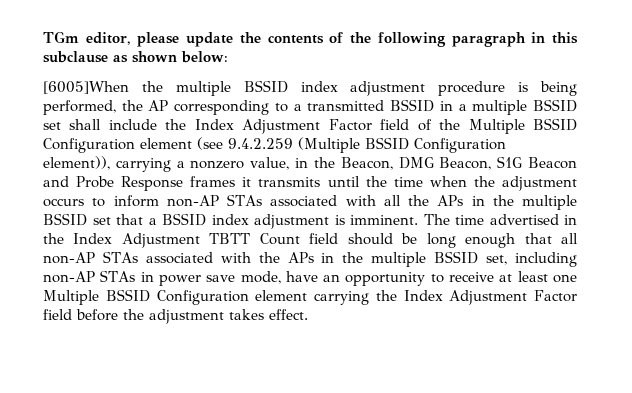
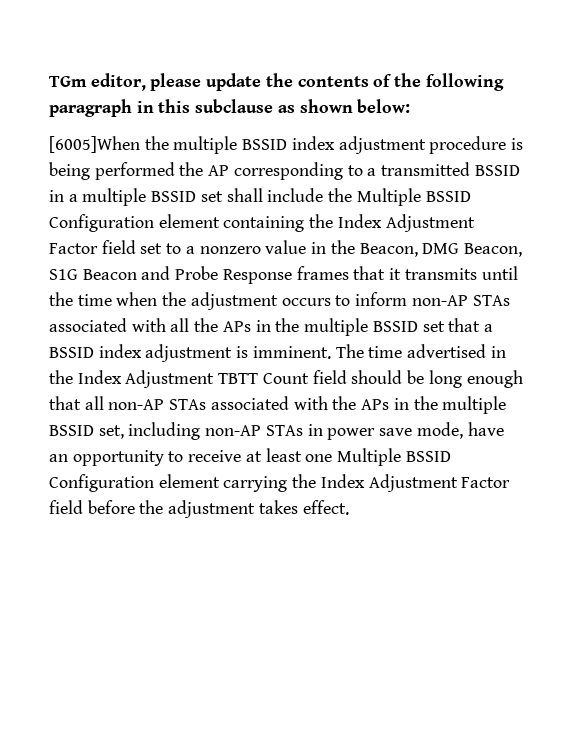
- [6005]When the multiple BSSID index adjustment procedure is being performed, the AP corresponding to a transmitted BSSID in a multiple BSSID set shall include the Index Adjustment Factor field of the Multiple BSSID Configuration element (see 9.4.2.259 (Multiple BSSID Configuration element)), carrying a nonzero value, in the Beacon, DMG Beacon, S1G Beacon and Probe Response frames it transmits until the time when the adjustment occurs to inform non-AP STAs associated with all the APs in the multiple BSSID set that a BSSID index adjustment is imminent.
+ [6005]When the multiple BSSID index adjustment procedure is being performed the AP corresponding to a transmitted BSSID in a multiple BSSID set shall include the Multiple BSSID Configuration element containing the Index Adjustment Factor field set to a nonzero value in the Beacon, DMG Beacon, S1G Beacon and Probe Response frames that it transmits until the time when the adjustment occurs to inform non-AP STAs associated with all the APs in the multiple BSSID set that a BSSID index adjustment is imminent.

